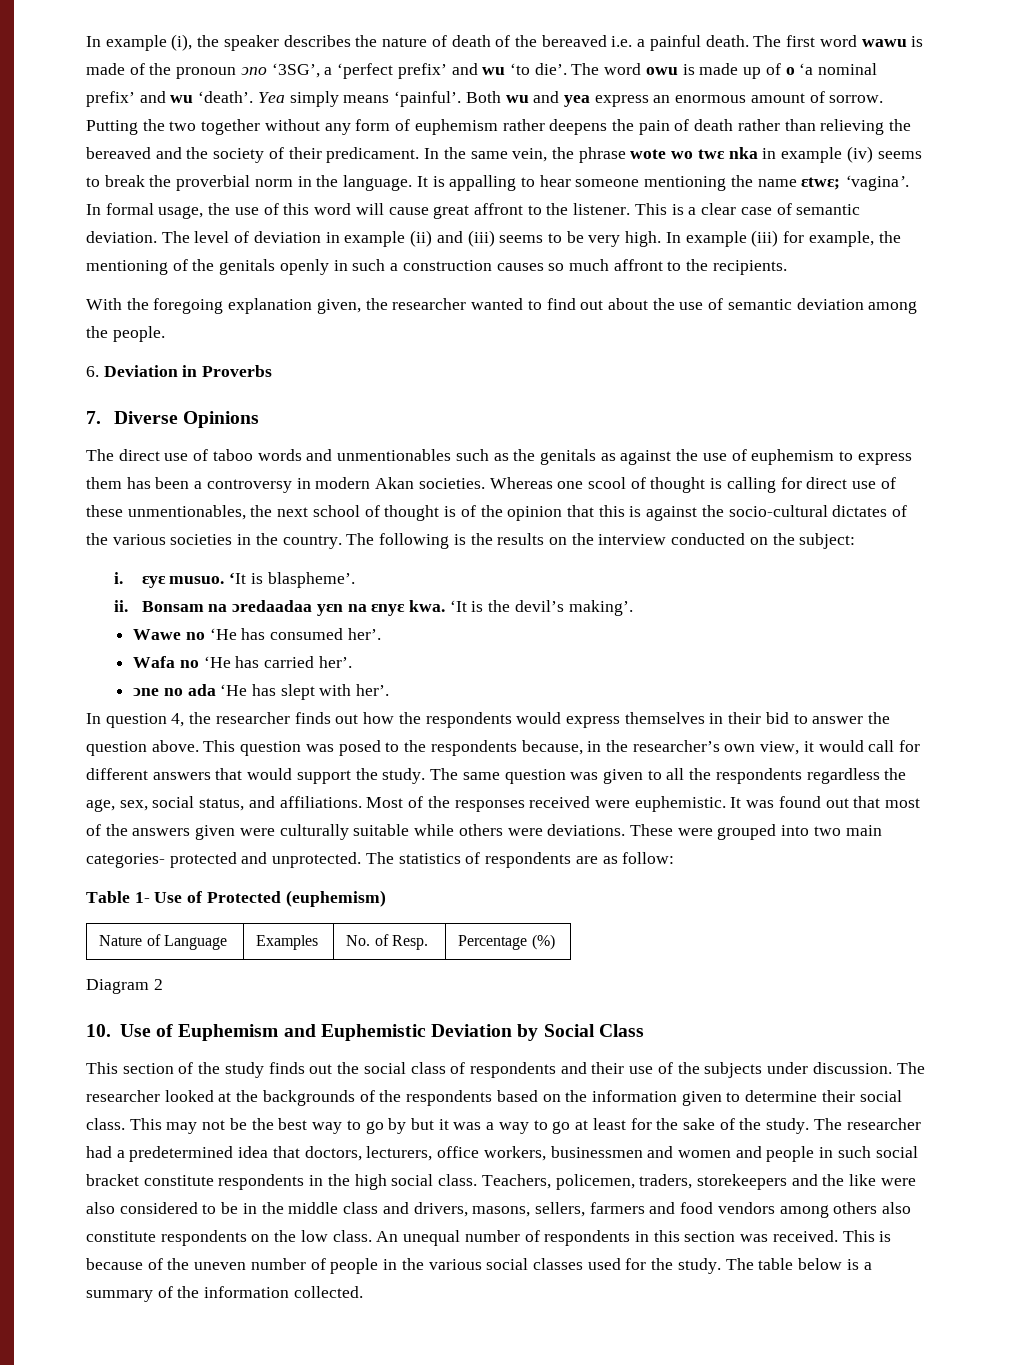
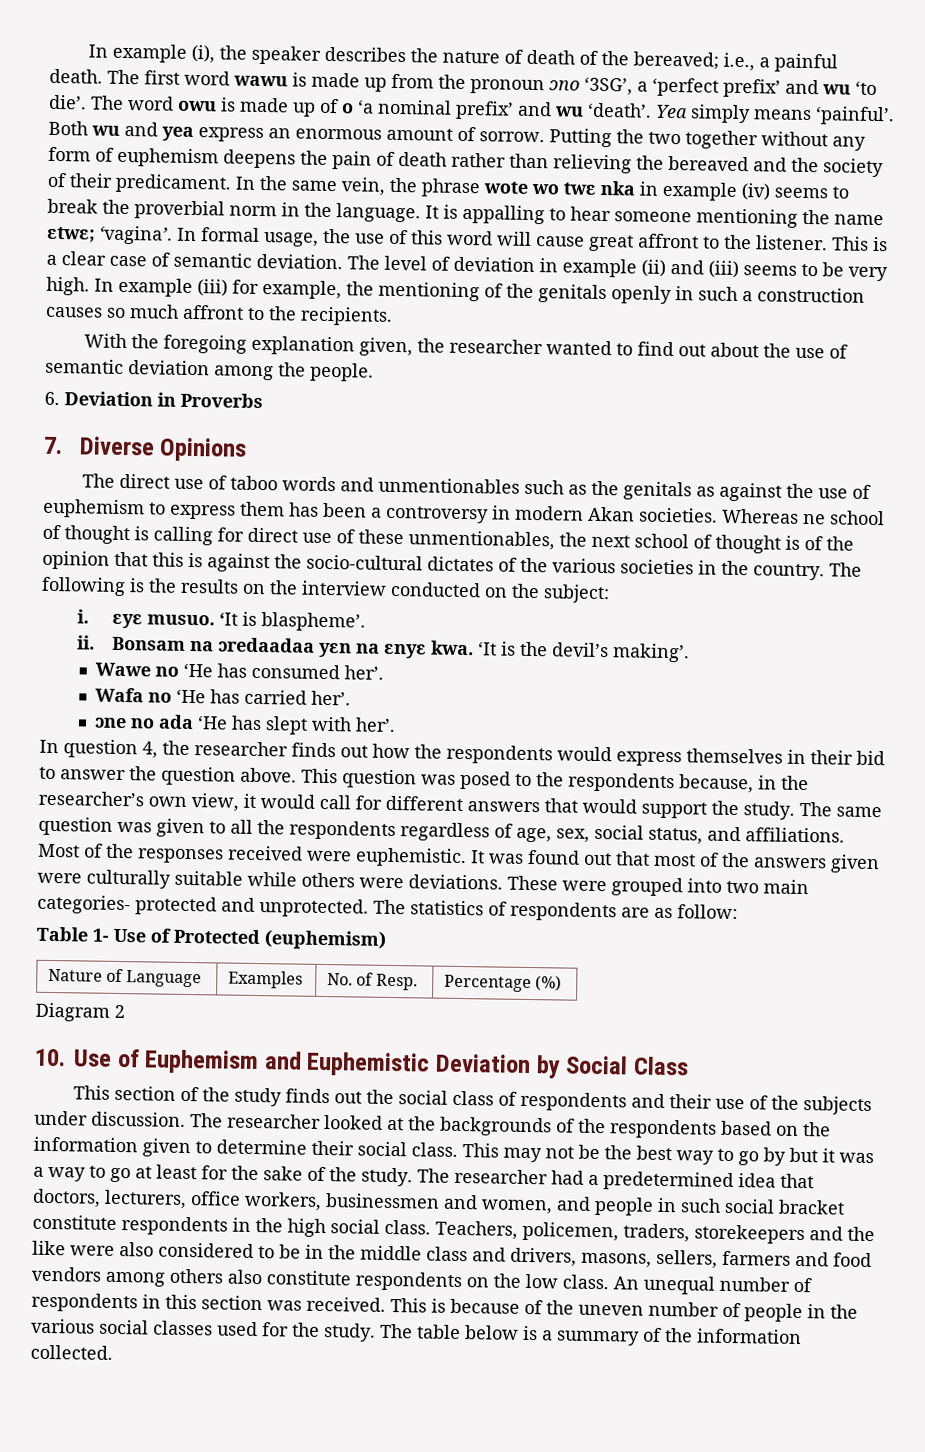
- In example (i), the speaker describes the nature of death of the bereaved i.e. a painful death.
+ In example (i), the speaker describes the nature of death of the bereaved; i.e., a painful death.
- The first word wawu is made of the pronoun ͻno ‘3SG’, a ‘perfect prefix’ and wu ‘to die’.
+ The first word wawu is made up from the pronoun ͻno ‘3SG’, a ‘perfect prefix’ and wu ‘to die’.
- Putting the two together without any form of euphemism rather deepens the pain of death rather than relieving the bereaved and the society of their predicament.
+ Putting the two together without any form of euphemism deepens the pain of death rather than relieving the bereaved and the society of their predicament.
- Whereas one scool of thought is calling for direct use of these unmentionables, the next school of thought is of the opinion that this is against the socio-cultural dictates of the various societies in the country.
+ Whereas ne school of thought is calling for direct use of these unmentionables, the next school of thought is of the opinion that this is against the socio-cultural dictates of the various societies in the country.
- The same question was given to all the respondents regardless the age, sex, social status, and affiliations.
+ The same question was given to all the respondents regardless of age, sex, social status, and affiliations.
- The researcher had a predetermined idea that doctors, lecturers, office workers, businessmen and women and people in such social bracket constitute respondents in the high social class.
+ The researcher had a predetermined idea that doctors, lecturers, office workers, businessmen and women, and people in such social bracket constitute respondents in the high social class.

